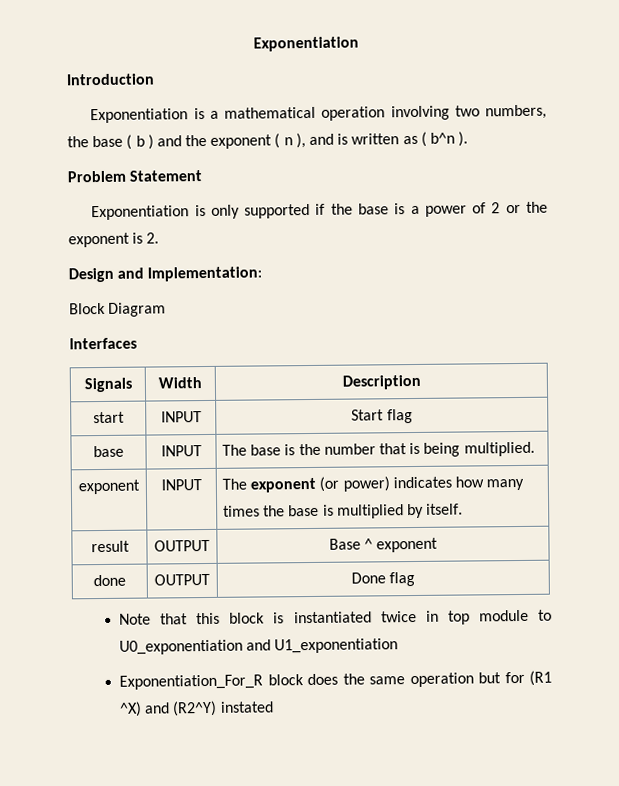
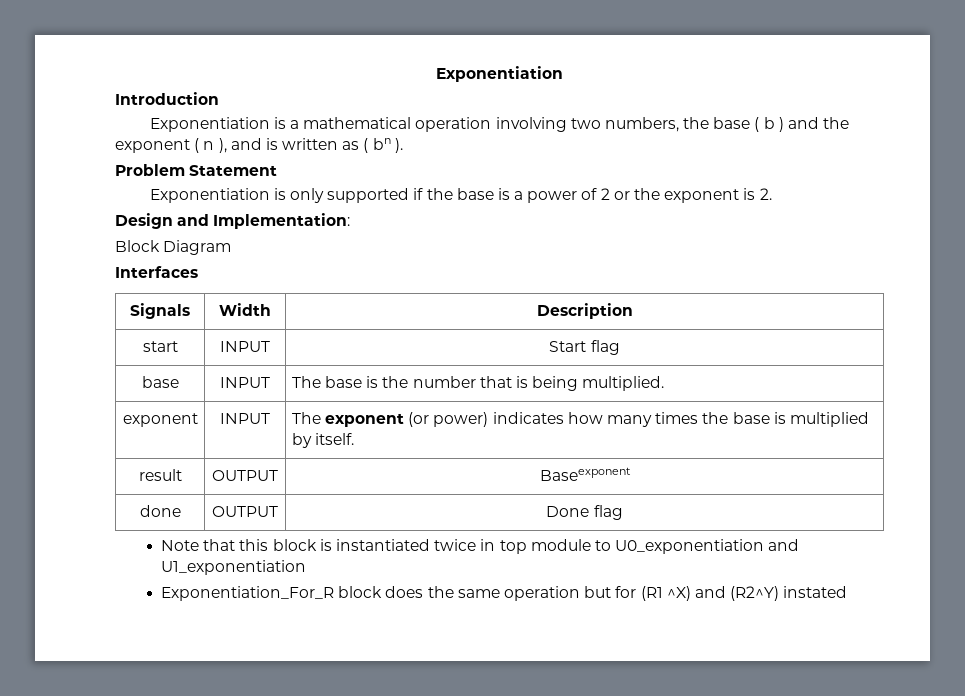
- Exponentiation is a mathematical operation involving two numbers, the base ( b ) and the exponent ( n ), and is written as ( b^n ).
+ Exponentiation is a mathematical operation involving two numbers, the base ( b ) and the exponent ( n ), and is written as ( bn ).
- result | OUTPUT | Base ^ exponent
+ result | OUTPUT | Baseexponent

